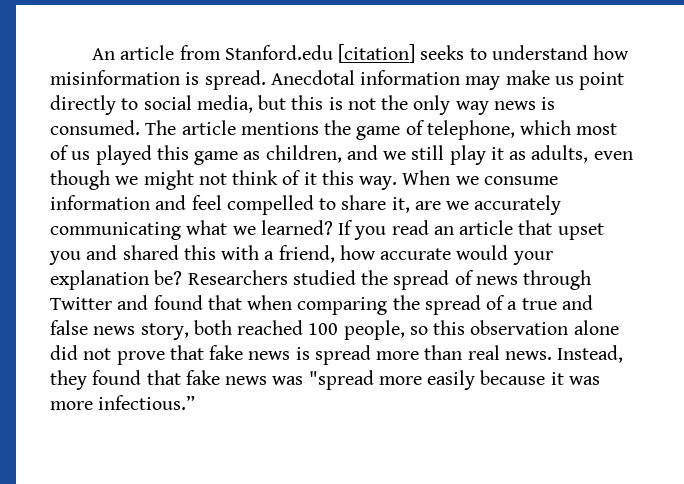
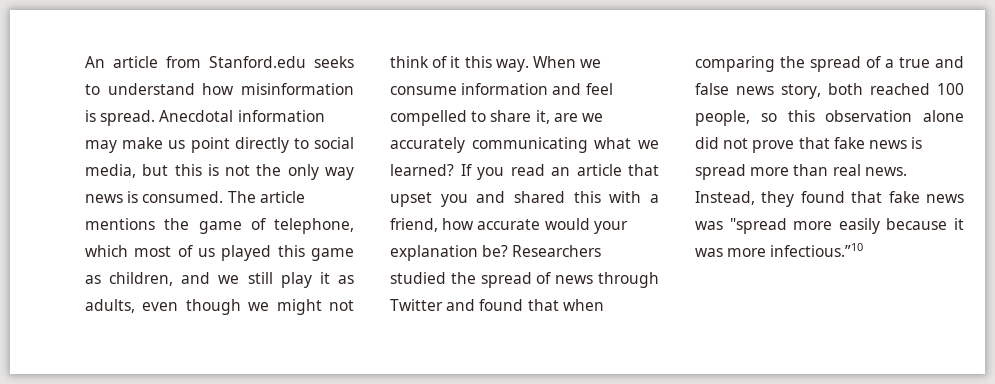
- An article from Stanford.edu [citation] seeks to understand how misinformation is spread.
+ An article from Stanford.edu seeks to understand how misinformation is spread.
- Instead, they found that fake news was "spread more easily because it was more infectious.”
+ Instead, they found that fake news was "spread more easily because it was more infectious.”10

